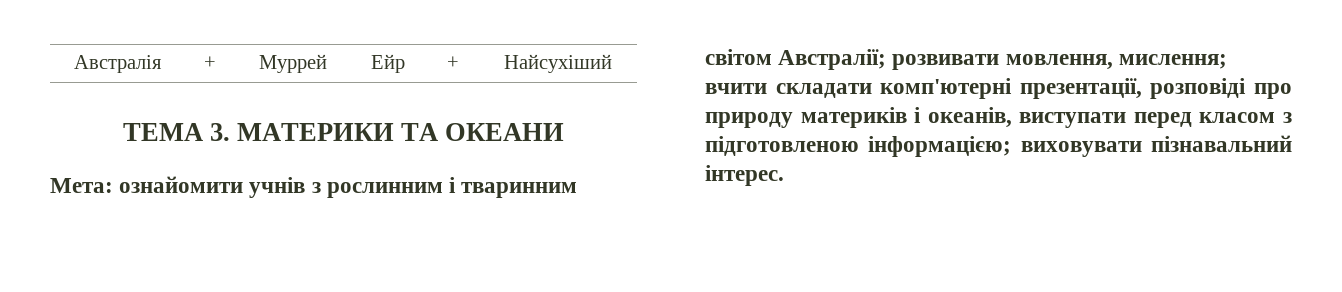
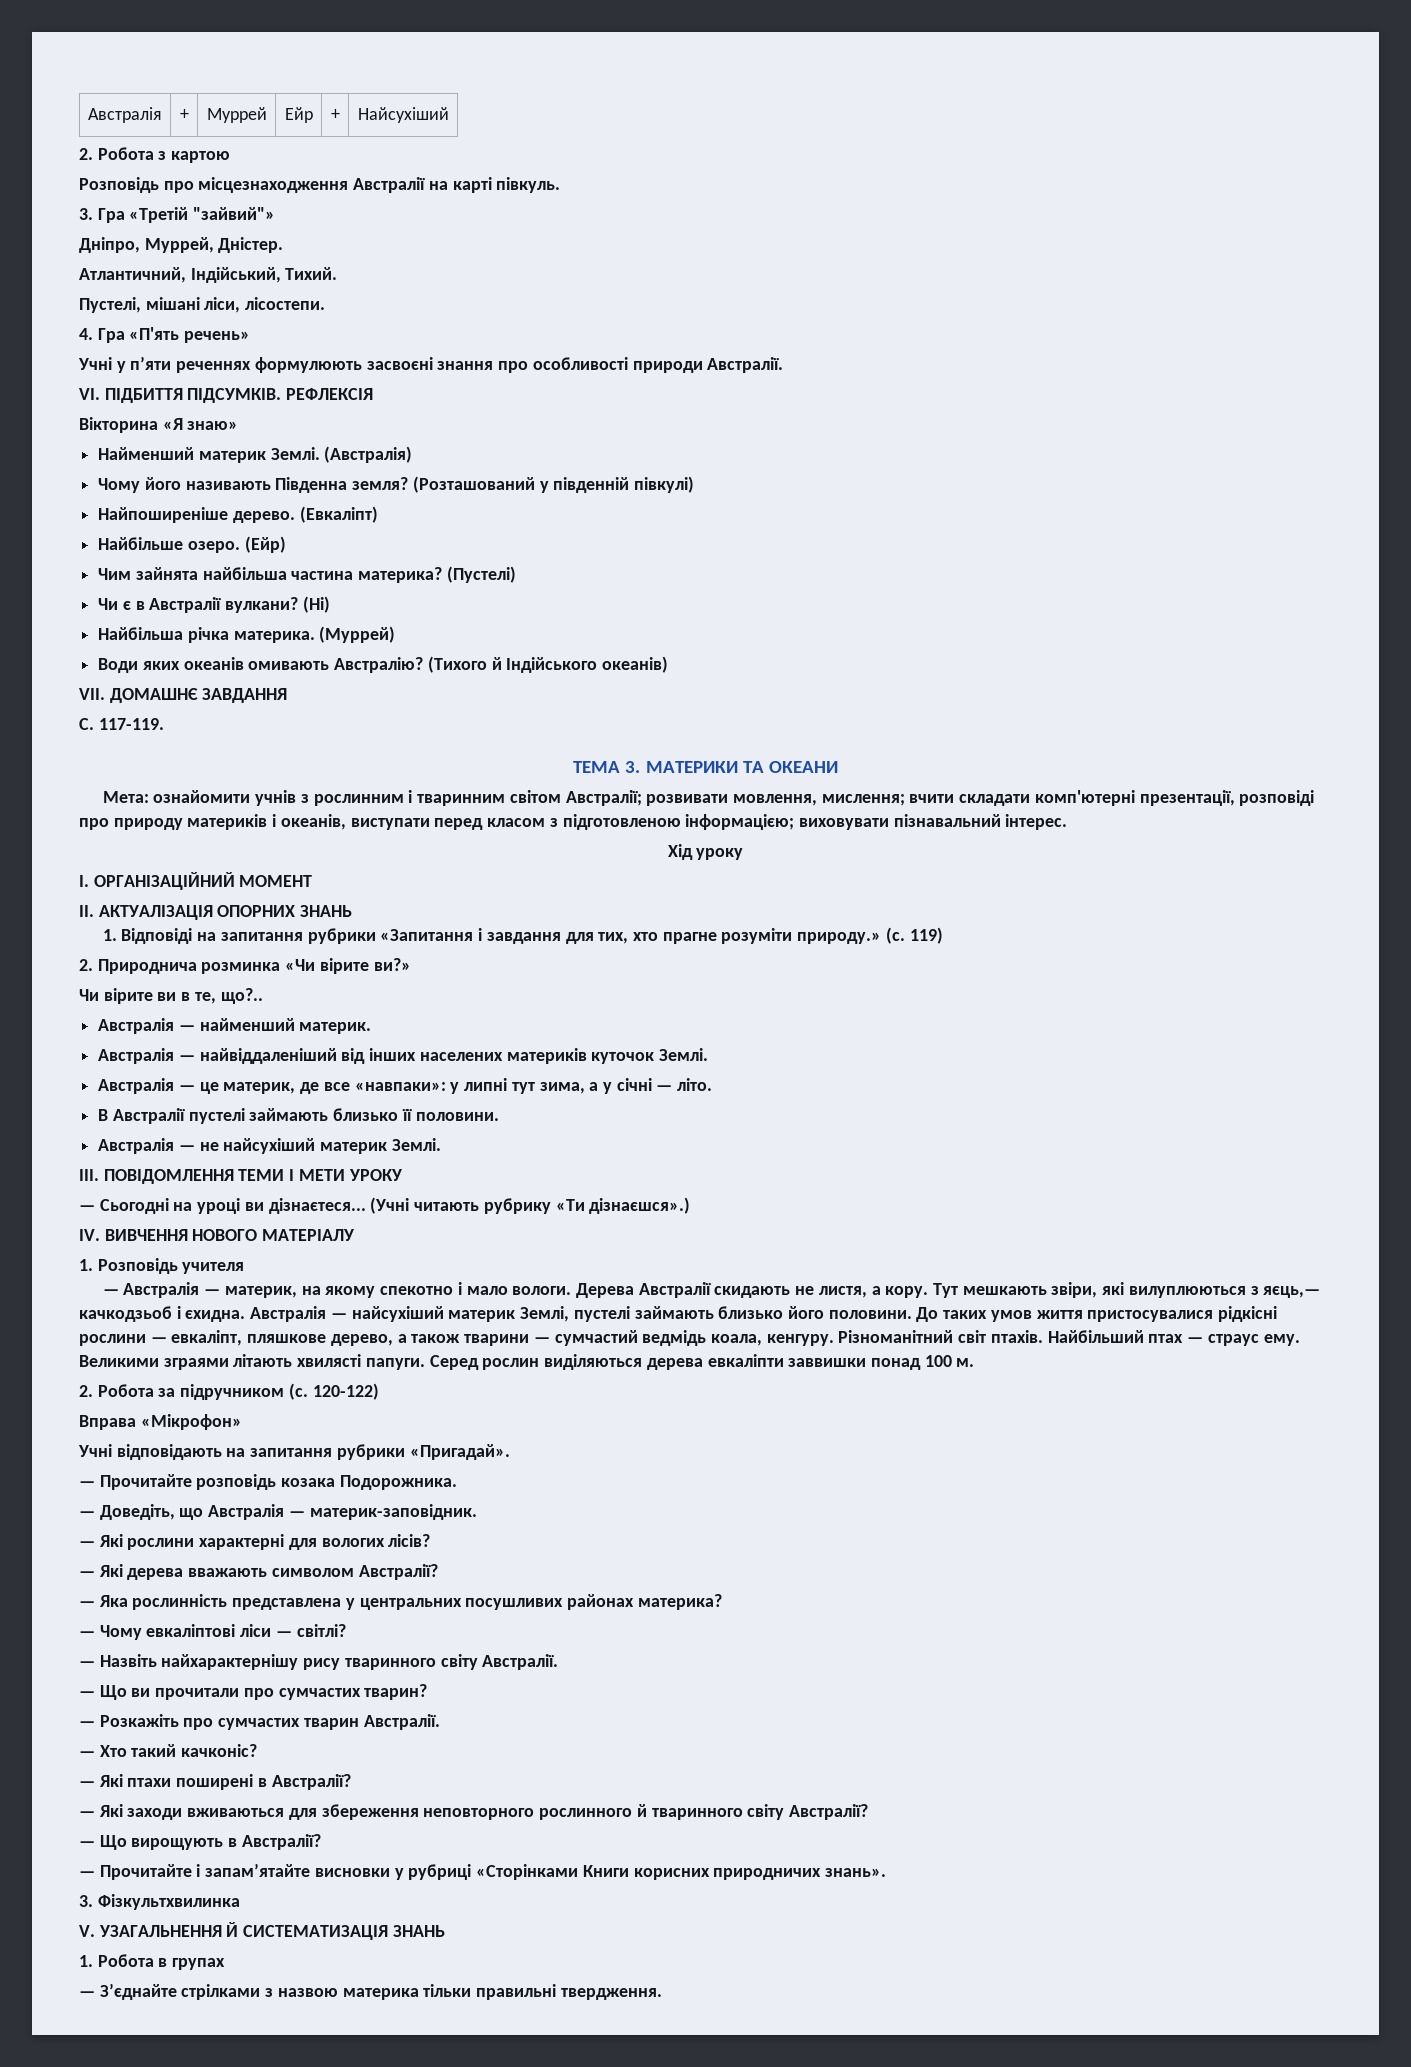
+ 2. Робота з картою
+ Розповідь про місцезнаходження Австралії на карті півкуль.
+ 3. Гра «Третій "зайвий"»
+ Дніпро, Муррей, Дністер.
+ Атлантичний, Індійський, Тихий.
+ Пустелі, мішані ліси, лісостепи.
+ 4. Гра «П'ять речень»
+ Учні у п’яти реченнях формулюють засвоєні знання про особливості природи Австралії.
+ VI. ПІДБИТТЯ ПІДСУМКІВ. РЕФЛЕКСІЯ
+ Вікторина «Я знаю»
+ Найменший материк Землі. (Австралія)
+ Чому його називають Південна земля? (Розташований у південній півкулі)
+ Найпоширеніше дерево. (Евкаліпт)
+ Найбільше озеро. (Ейр)
+ Чим зайнята найбільша частина материка? (Пустелі)
+ Чи є в Австралії вулкани? (Ні)
+ Найбільша річка материка. (Муррей)
+ Води яких океанів омивають Австралію? (Тихого й Індійського океанів)
+ VII. ДОМАШНЄ ЗАВДАННЯ
+ С. 117-119.
+ Хід уроку
+ I. ОРГАНІЗАЦІЙНИЙ МОМЕНТ
+ II. АКТУАЛІЗАЦІЯ ОПОРНИХ ЗНАНЬ
+ 1. Відповіді на запитання рубрики «Запитання і завдання для тих, хто прагне розуміти природу.» (с. 119)
+ 2. Природнича розминка «Чи вірите ви?»
+ Чи вірите ви в те, що?..
+ Австралія — найменший материк.
+ Австралія — найвіддаленіший від інших населених материків куточок Землі.
+ Австралія — це материк, де все «навпаки»: у липні тут зима, а у січні — літо.
+ В Австралії пустелі займають близько її половини.
+ Австралія — не найсухіший материк Землі.
+ III. ПОВІДОМЛЕННЯ ТЕМИ І МЕТИ УРОКУ
+ — Сьогодні на уроці ви дізнаєтеся... (Учні читають рубрику «Ти дізнаєшся».)
+ IV. ВИВЧЕННЯ НОВОГО МАТЕРІАЛУ
+ 1. Розповідь учителя
+ — Австралія — материк, на якому спекотно і мало вологи. Дерева Австралії скидають не листя, а кору. Тут мешкають звіри, які вилуплюються з яєць,— качкодзьоб і єхидна. Австралія — найсухіший материк Землі, пустелі займають близько його половини. До таких умов життя пристосувалися рідкісні рослини — евкаліпт, пляшкове дерево, а також тварини — сумчастий ведмідь коала, кенгуру. Різноманітний світ птахів. Найбільший птах — страус ему. Великими зграями літають хвилясті папуги. Серед рослин виділяються дерева евкаліпти заввишки понад 100 м.
+ 2. Робота за підручником (с. 120-122)
+ Вправа «Мікрофон»
+ Учні відповідають на запитання рубрики «Пригадай».
+ — Прочитайте розповідь козака Подорожника.
+ — Доведіть, що Австралія — материк-заповідник.
+ — Які рослини характерні для вологих лісів?
+ — Які дерева вважають символом Австралії?
+ — Яка рослинність представлена у центральних посушливих районах материка?
+ — Чому евкаліптові ліси — світлі?
+ — Назвіть найхарактернішу рису тваринного світу Австралії.
+ — Що ви прочитали про сумчастих тварин?
+ — Розкажіть про сумчастих тварин Австралії.
+ — Хто такий качконіс?
+ — Які птахи поширені в Австралії?
+ — Які заходи вживаються для збереження неповторного рослинного й тваринного світу Австралії?
+ — Що вирощують в Австралії?
+ — Прочитайте і запам’ятайте висновки у рубриці «Сторінками Книги корисних природничих знань».
+ 3. Фізкультхвилинка
+ V. УЗАГАЛЬНЕННЯ Й СИСТЕМАТИЗАЦІЯ ЗНАНЬ
+ 1. Робота в групах
+ — З’єднайте стрілками з назвою материка тільки правильні твердження.

